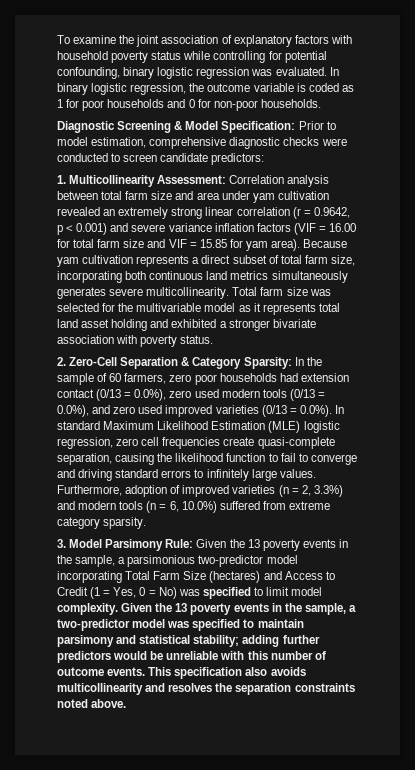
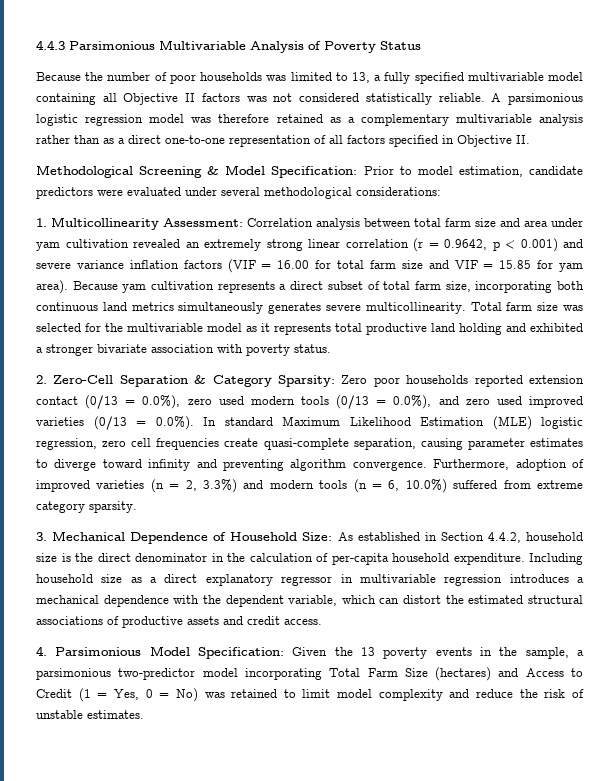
- To examine the joint association of explanatory factors with household poverty status while controlling for potential confounding, binary logistic regression was evaluated. In binary logistic regression, the outcome variable is coded as 1 for poor households and 0 for non-poor households.
- Diagnostic Screening & Model Specification: Prior to model estimation, comprehensive diagnostic checks were conducted to screen candidate predictors:
+ 4.4.3 Parsimonious Multivariable Analysis of Poverty Status
+ Because the number of poor households was limited to 13, a fully specified multivariable model containing all Objective II factors was not considered statistically reliable. A parsimonious logistic regression model was therefore retained as a complementary multivariable analysis rather than as a direct one-to-one representation of all factors specified in Objective II.
+ Methodological Screening & Model Specification: Prior to model estimation, candidate predictors were evaluated under several methodological considerations:
- Total farm size was selected for the multivariable model as it represents total land asset holding and exhibited a stronger bivariate association with poverty status.
+ Total farm size was selected for the multivariable model as it represents total productive land holding and exhibited a stronger bivariate association with poverty status.
- 2. Zero-Cell Separation & Category Sparsity: In the sample of 60 farmers, zero poor households had extension contact (0/13 = 0.0%), zero used modern tools (0/13 = 0.0%), and zero used improved varieties (0/13 = 0.0%). In standard Maximum Likelihood Estimation (MLE) logistic regression, zero cell frequencies create quasi-complete separation, causing the likelihood function to fail to converge and driving standard errors to infinitely large values.
+ 2. Zero-Cell Separation & Category Sparsity: Zero poor households reported extension contact (0/13 = 0.0%), zero used modern tools (0/13 = 0.0%), and zero used improved varieties (0/13 = 0.0%). In standard Maximum Likelihood Estimation (MLE) logistic regression, zero cell frequencies create quasi-complete separation, causing parameter estimates to diverge toward infinity and preventing algorithm convergence.
- 3. Model Parsimony Rule: Given the 13 poverty events in the sample, a parsimonious two-predictor model incorporating Total Farm Size (hectares) and Access to Credit (1 = Yes, 0 = No) was specified to limit model complexity. Given the 13 poverty events in the sample, a two-predictor model was specified to maintain parsimony and statistical stability; adding further predictors would be unreliable with this number of outcome events. This specification also avoids multicollinearity and resolves the separation constraints noted above.
+ 3. Mechanical Dependence of Household Size: As established in Section 4.4.2, household size is the direct denominator in the calculation of per-capita household expenditure. Including household size as a direct explanatory regressor in multivariable regression introduces a mechanical dependence with the dependent variable, which can distort the estimated structural associations of productive assets and credit access.
+ 4. Parsimonious Model Specification: Given the 13 poverty events in the sample, a parsimonious two-predictor model incorporating Total Farm Size (hectares) and Access to Credit (1 = Yes, 0 = No) was retained to limit model complexity and reduce the risk of unstable estimates.

